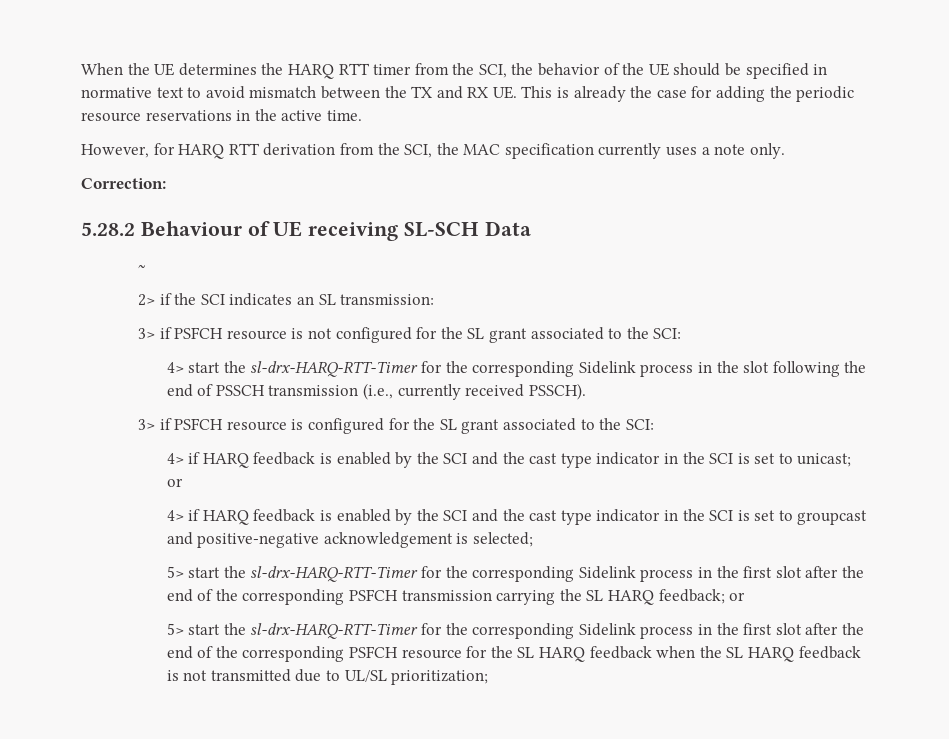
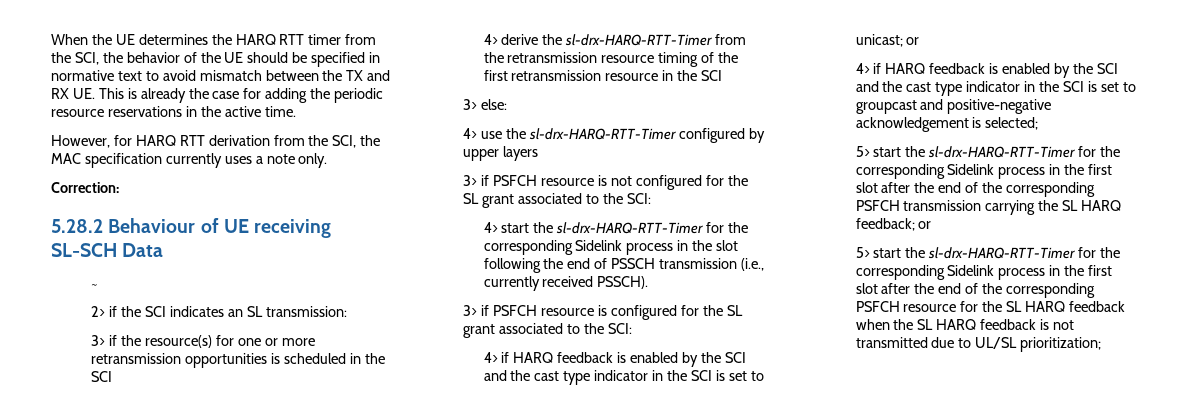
+ 3> if the resource(s) for one or more retransmission opportunities is scheduled in the SCI
+ 4> derive the sl-drx-HARQ-RTT-Timer from the retransmission resource timing of the first retransmission resource in the SCI
+ 3> else:
+ 4> use the sl-drx-HARQ-RTT-Timer configured by upper layers

